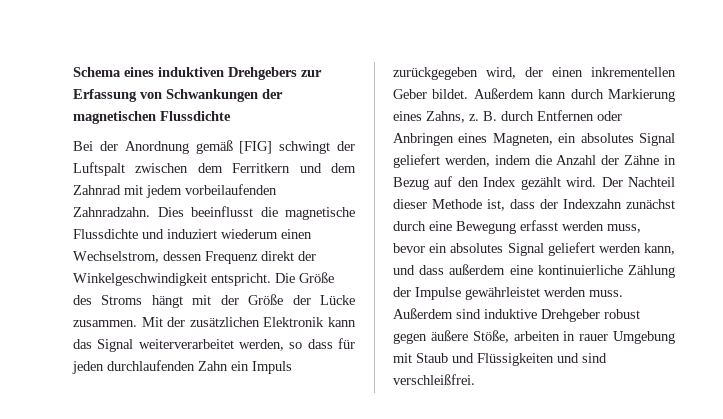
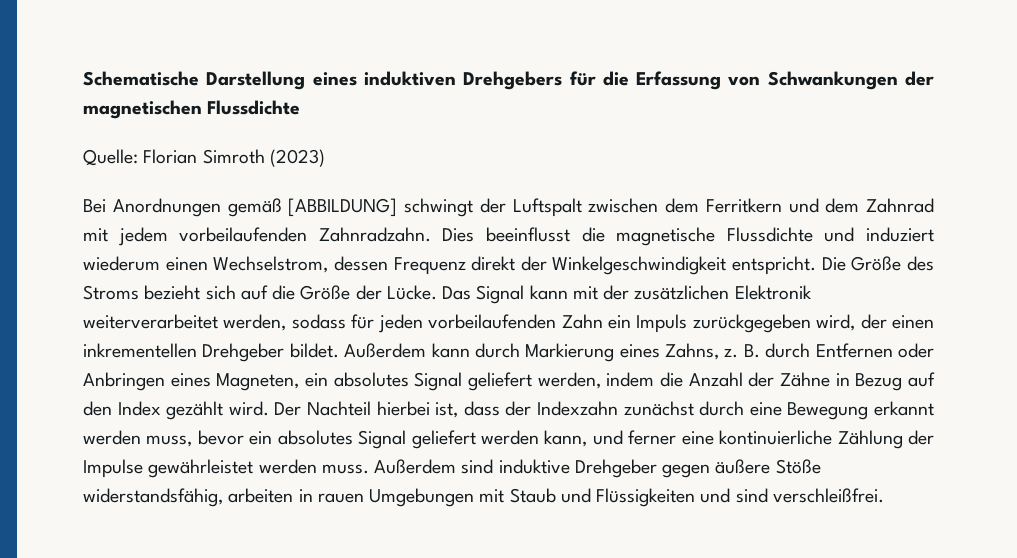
- Schema eines induktiven Drehgebers zur Erfassung von Schwankungen der magnetischen Flussdichte
+ Schematische Darstellung eines induktiven Drehgebers für die Erfassung von Schwankungen der magnetischen Flussdichte
- Bei der Anordnung gemäß [FIG] schwingt der Luftspalt zwischen dem Ferritkern und dem Zahnrad mit jedem vorbeilaufenden Zahnradzahn.
+ Quelle: Florian Simroth (2023)
+ Bei Anordnungen gemäß [ABBILDUNG] schwingt der Luftspalt zwischen dem Ferritkern und dem Zahnrad mit jedem vorbeilaufenden Zahnradzahn.
- Die Größe des Stroms hängt mit der Größe der Lücke zusammen. Mit der zusätzlichen Elektronik kann das Signal weiterverarbeitet werden, so dass für jeden durchlaufenden Zahn ein Impuls zurückgegeben wird, der einen inkrementellen Geber bildet.
+ Die Größe des Stroms bezieht sich auf die Größe der Lücke. Das Signal kann mit der zusätzlichen Elektronik weiterverarbeitet werden, sodass für jeden vorbeilaufenden Zahn ein Impuls zurückgegeben wird, der einen inkrementellen Drehgeber bildet.
- Der Nachteil dieser Methode ist, dass der Indexzahn zunächst durch eine Bewegung erfasst werden muss, bevor ein absolutes Signal geliefert werden kann, und dass außerdem eine kontinuierliche Zählung der Impulse gewährleistet werden muss.
+ Der Nachteil hierbei ist, dass der Indexzahn zunächst durch eine Bewegung erkannt werden muss, bevor ein absolutes Signal geliefert werden kann, und ferner eine kontinuierliche Zählung der Impulse gewährleistet werden muss.
- Außerdem sind induktive Drehgeber robust gegen äußere Stöße, arbeiten in rauer Umgebung mit Staub und Flüssigkeiten und sind verschleißfrei.
+ Außerdem sind induktive Drehgeber gegen äußere Stöße widerstandsfähig, arbeiten in rauen Umgebungen mit Staub und Flüssigkeiten und sind verschleißfrei.

